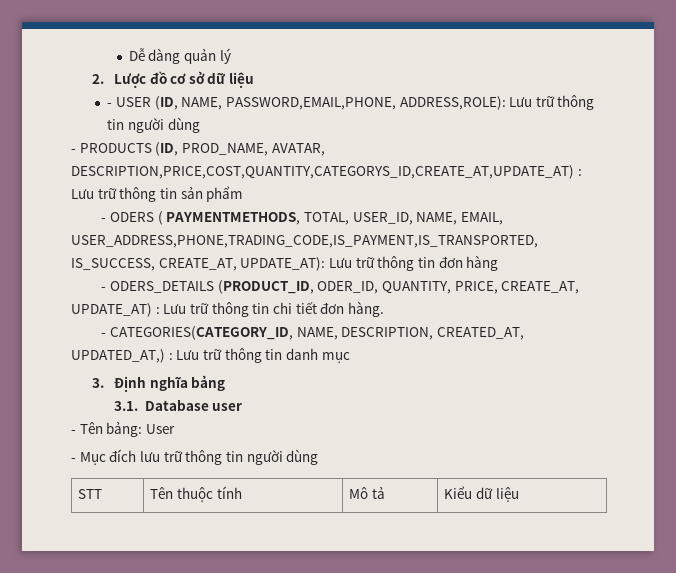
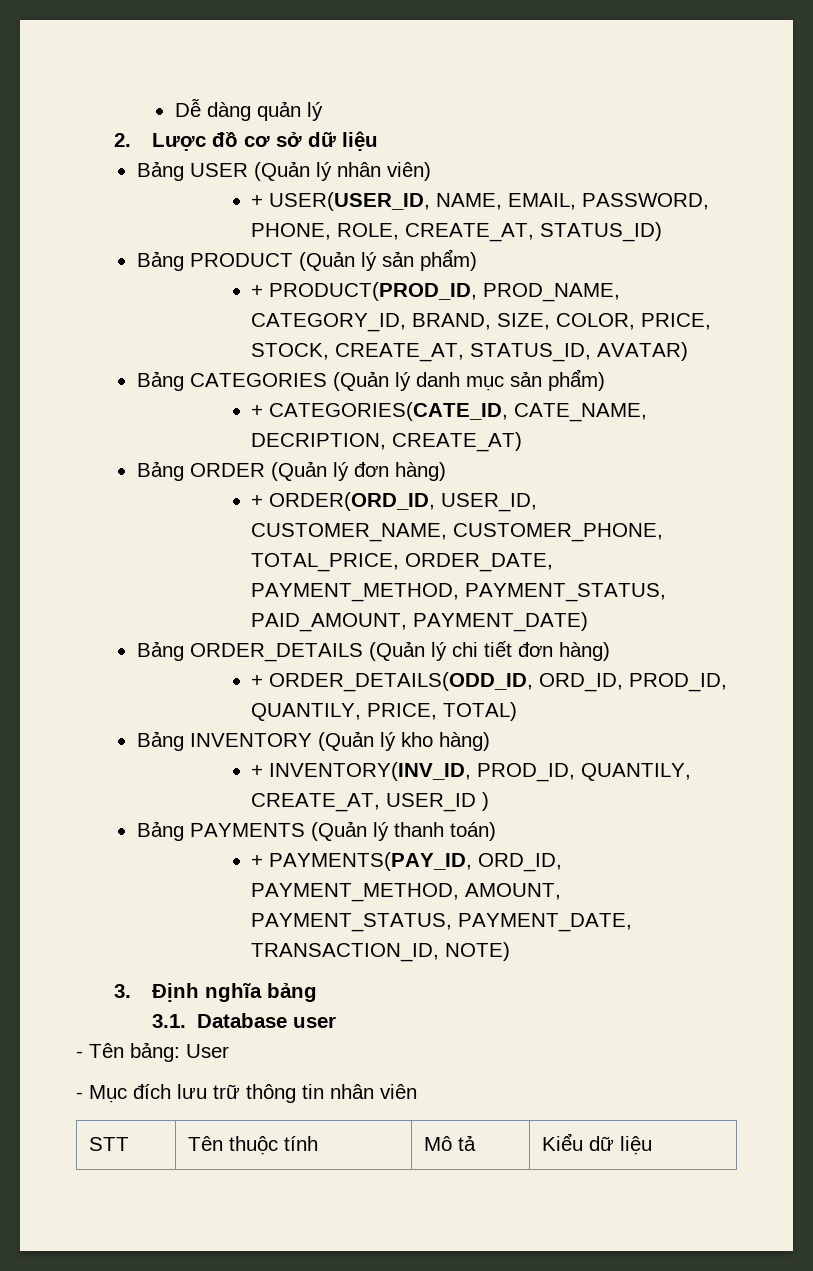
- - USER (ID, NAME, PASSWORD,EMAIL,PHONE, ADDRESS,ROLE): Lưu trữ thông tin người dùng
- - PRODUCTS (ID, PROD_NAME, AVATAR, DESCRIPTION,PRICE,COST,QUANTITY,CATEGORYS_ID,CREATE_AT,UPDATE_AT) : Lưu trữ thông tin sản phẩm
- - ODERS ( PAYMENTMETHODS, TOTAL, USER_ID, NAME, EMAIL, USER_ADDRESS,PHONE,TRADING_CODE,IS_PAYMENT,IS_TRANSPORTED, IS_SUCCESS, CREATE_AT, UPDATE_AT): Lưu trữ thông tin đơn hàng
- - ODERS_DETAILS (PRODUCT_ID, ODER_ID, QUANTITY, PRICE, CREATE_AT, UPDATE_AT) : Lưu trữ thông tin chi tiết đơn hàng.
- - CATEGORIES(CATEGORY_ID, NAME, DESCRIPTION, CREATED_AT, UPDATED_AT,) : Lưu trữ thông tin danh mục
+ Bảng USER (Quản lý nhân viên)
+ + USER(USER_ID, NAME, EMAIL, PASSWORD, PHONE, ROLE, CREATE_AT, STATUS_ID)
+ Bảng PRODUCT (Quản lý sản phẩm)
+ + PRODUCT(PROD_ID, PROD_NAME, CATEGORY_ID, BRAND, SIZE, COLOR, PRICE, STOCK, CREATE_AT, STATUS_ID, AVATAR)
+ Bảng CATEGORIES (Quản lý danh mục sản phẩm)
+ + CATEGORIES(CATE_ID, CATE_NAME, DECRIPTION, CREATE_AT)
+ Bảng ORDER (Quản lý đơn hàng)
+ + ORDER(ORD_ID, USER_ID, CUSTOMER_NAME, CUSTOMER_PHONE, TOTAL_PRICE, ORDER_DATE, PAYMENT_METHOD, PAYMENT_STATUS, PAID_AMOUNT, PAYMENT_DATE)
+ Bảng ORDER_DETAILS (Quản lý chi tiết đơn hàng)
+ + ORDER_DETAILS(ODD_ID, ORD_ID, PROD_ID, QUANTILY, PRICE, TOTAL)
+ Bảng INVENTORY (Quản lý kho hàng)
+ + INVENTORY(INV_ID, PROD_ID, QUANTILY, CREATE_AT, USER_ID )
+ Bảng PAYMENTS (Quản lý thanh toán)
+ + PAYMENTS(PAY_ID, ORD_ID, PAYMENT_METHOD, AMOUNT, PAYMENT_STATUS, PAYMENT_DATE, TRANSACTION_ID, NOTE)
- - Mục đích lưu trữ thông tin người dùng
+ - Mục đích lưu trữ thông tin nhân viên

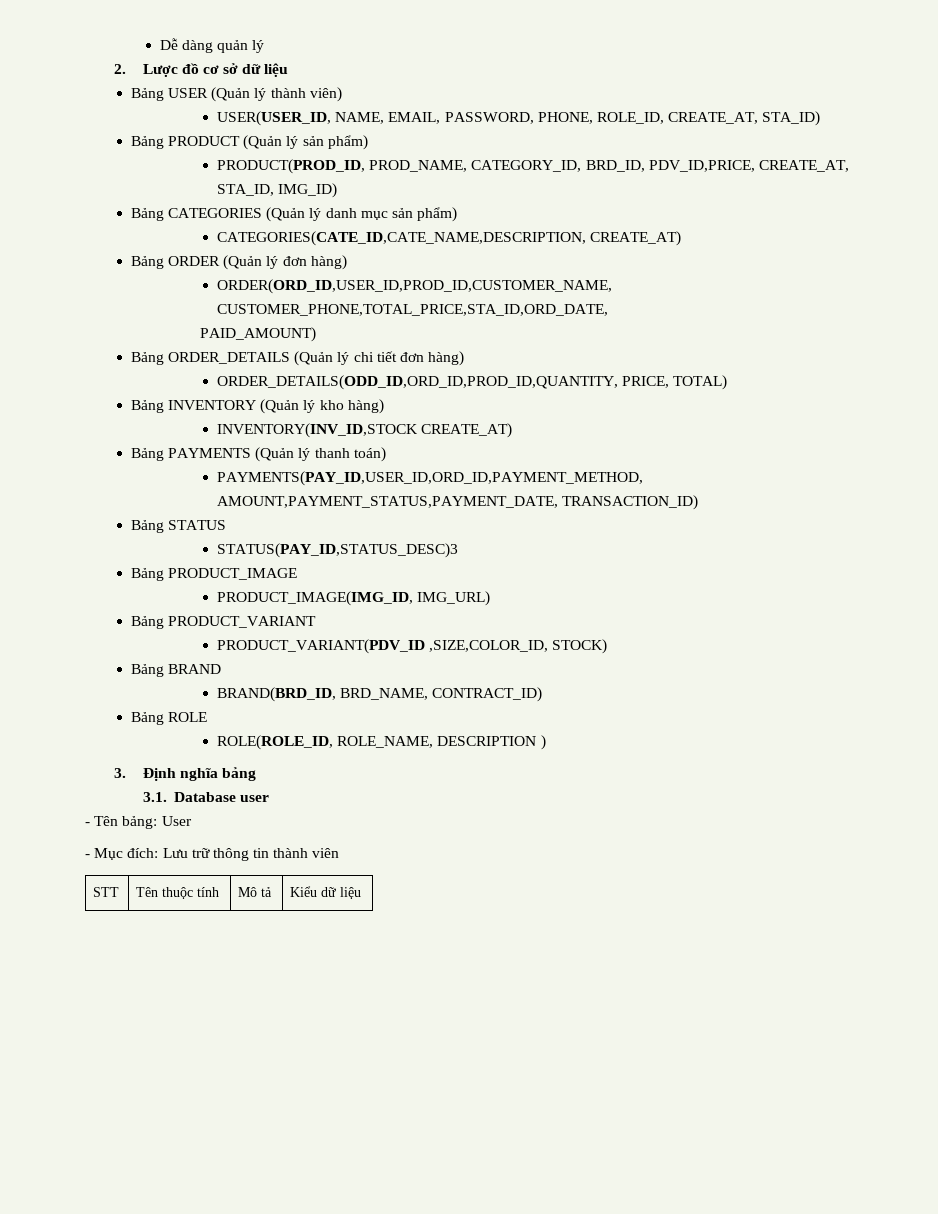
- Bảng USER (Quản lý nhân viên)
+ Bảng USER (Quản lý thành viên)
- + USER(USER_ID, NAME, EMAIL, PASSWORD, PHONE, ROLE, CREATE_AT, STATUS_ID)
+ USER(USER_ID, NAME, EMAIL, PASSWORD, PHONE, ROLE_ID, CREATE_AT, STA_ID)
- + PRODUCT(PROD_ID, PROD_NAME, CATEGORY_ID, BRAND, SIZE, COLOR, PRICE, STOCK, CREATE_AT, STATUS_ID, AVATAR)
+ PRODUCT(PROD_ID, PROD_NAME, CATEGORY_ID, BRD_ID, PDV_ID,PRICE, CREATE_AT, STA_ID, IMG_ID)
- + CATEGORIES(CATE_ID, CATE_NAME, DECRIPTION, CREATE_AT)
+ CATEGORIES(CATE_ID,CATE_NAME,DESCRIPTION, CREATE_AT)
- + ORDER(ORD_ID, USER_ID, CUSTOMER_NAME, CUSTOMER_PHONE, TOTAL_PRICE, ORDER_DATE, PAYMENT_METHOD, PAYMENT_STATUS, PAID_AMOUNT, PAYMENT_DATE)
+ ORDER(ORD_ID,USER_ID,PROD_ID,CUSTOMER_NAME, CUSTOMER_PHONE,TOTAL_PRICE,STA_ID,ORD_DATE,
+ PAID_AMOUNT)
- + ORDER_DETAILS(ODD_ID, ORD_ID, PROD_ID, QUANTILY, PRICE, TOTAL)
+ ORDER_DETAILS(ODD_ID,ORD_ID,PROD_ID,QUANTITY, PRICE, TOTAL)
- + INVENTORY(INV_ID, PROD_ID, QUANTILY, CREATE_AT, USER_ID )
+ INVENTORY(INV_ID,STOCK CREATE_AT)
- + PAYMENTS(PAY_ID, ORD_ID, PAYMENT_METHOD, AMOUNT, PAYMENT_STATUS, PAYMENT_DATE, TRANSACTION_ID, NOTE)
+ PAYMENTS(PAY_ID,USER_ID,ORD_ID,PAYMENT_METHOD, AMOUNT,PAYMENT_STATUS,PAYMENT_DATE, TRANSACTION_ID)
+ Bảng STATUS
+ STATUS(PAY_ID,STATUS_DESC)3
+ Bảng PRODUCT_IMAGE
+ PRODUCT_IMAGE(IMG_ID, IMG_URL)
+ Bảng PRODUCT_VARIANT
+ PRODUCT_VARIANT(PDV_ID ,SIZE,COLOR_ID, STOCK)
+ Bảng BRAND
+ BRAND(BRD_ID, BRD_NAME, CONTRACT_ID)
+ Bảng ROLE
+ ROLE(ROLE_ID, ROLE_NAME, DESCRIPTION )
- - Mục đích lưu trữ thông tin nhân viên
+ - Mục đích: Lưu trữ thông tin thành viên

